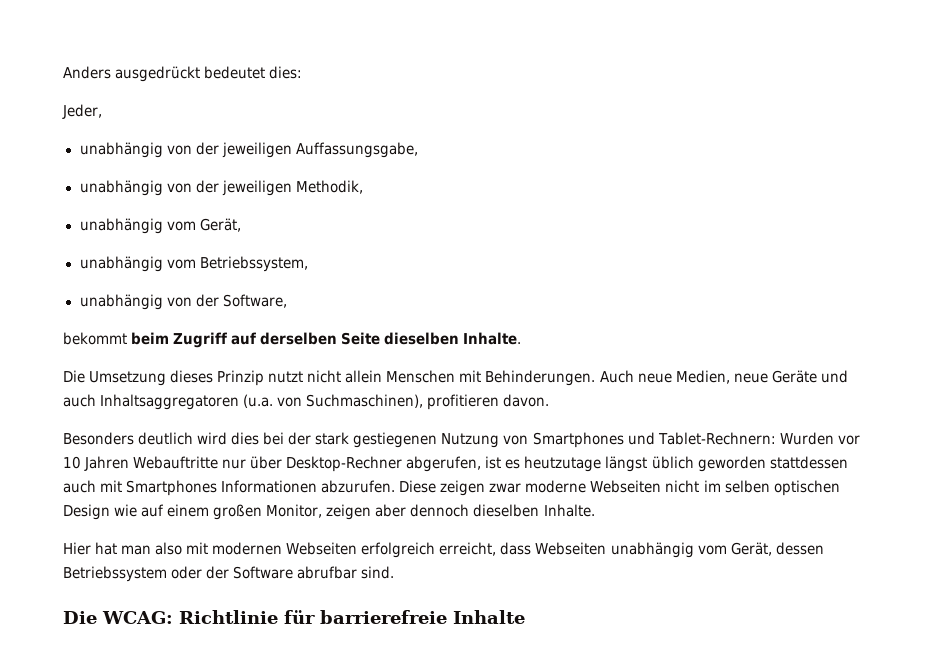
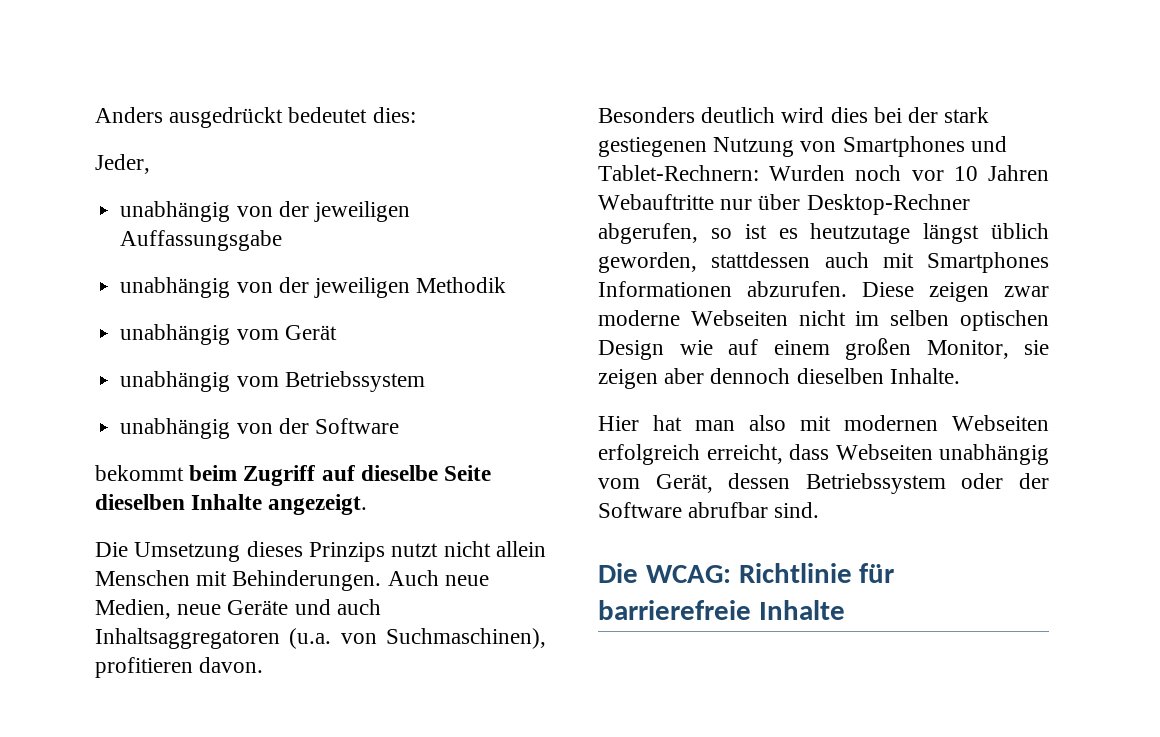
- unabhängig von der jeweiligen Auffassungsgabe,
- unabhängig von der jeweiligen Methodik,
- unabhängig vom Gerät,
- unabhängig vom Betriebssystem,
- unabhängig von der Software,
+ unabhängig von der jeweiligen Auffassungsgabe
+ unabhängig von der jeweiligen Methodik
+ unabhängig vom Gerät
+ unabhängig vom Betriebssystem
+ unabhängig von der Software
- bekommt beim Zugriff auf derselben Seite dieselben Inhalte.
+ bekommt beim Zugriff auf dieselbe Seite dieselben Inhalte angezeigt.
- Die Umsetzung dieses Prinzip nutzt nicht allein Menschen mit Behinderungen.
+ Die Umsetzung dieses Prinzips nutzt nicht allein Menschen mit Behinderungen.
- Besonders deutlich wird dies bei der stark gestiegenen Nutzung von Smartphones und Tablet-Rechnern: Wurden vor 10 Jahren Webauftritte nur über Desktop-Rechner abgerufen, ist es heutzutage längst üblich geworden stattdessen auch mit Smartphones Informationen abzurufen.
+ Besonders deutlich wird dies bei der stark gestiegenen Nutzung von Smartphones und Tablet-Rechnern: Wurden noch vor 10 Jahren Webauftritte nur über Desktop-Rechner abgerufen, so ist es heutzutage längst üblich geworden, stattdessen auch mit Smartphones Informationen abzurufen.
- Diese zeigen zwar moderne Webseiten nicht im selben optischen Design wie auf einem großen Monitor, zeigen aber dennoch dieselben Inhalte.
+ Diese zeigen zwar moderne Webseiten nicht im selben optischen Design wie auf einem großen Monitor, sie zeigen aber dennoch dieselben Inhalte.

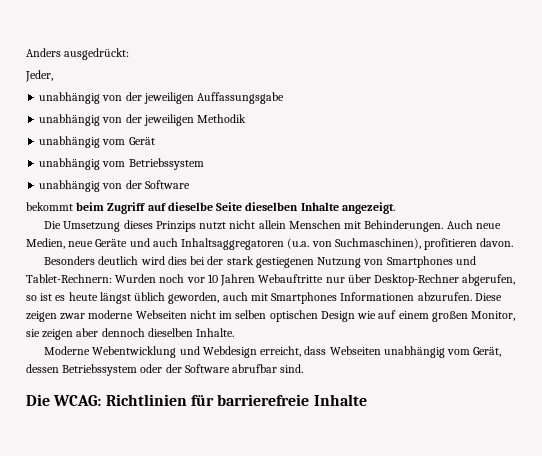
- Anders ausgedrückt bedeutet dies:
+ Anders ausgedrückt:
- Besonders deutlich wird dies bei der stark gestiegenen Nutzung von Smartphones und Tablet-Rechnern: Wurden noch vor 10 Jahren Webauftritte nur über Desktop-Rechner abgerufen, so ist es heutzutage längst üblich geworden, stattdessen auch mit Smartphones Informationen abzurufen.
+ Besonders deutlich wird dies bei der stark gestiegenen Nutzung von Smartphones und Tablet-Rechnern: Wurden noch vor 10 Jahren Webauftritte nur über Desktop-Rechner abgerufen, so ist es heute längst üblich geworden, auch mit Smartphones Informationen abzurufen.
- Hier hat man also mit modernen Webseiten erfolgreich erreicht, dass Webseiten unabhängig vom Gerät, dessen Betriebssystem oder der Software abrufbar sind.
+ Moderne Webentwicklung und Webdesign erreicht, dass Webseiten unabhängig vom Gerät, dessen Betriebssystem oder der Software abrufbar sind.
- Die WCAG: Richtlinie für barrierefreie Inhalte
+ Die WCAG: Richtlinien für barrierefreie Inhalte

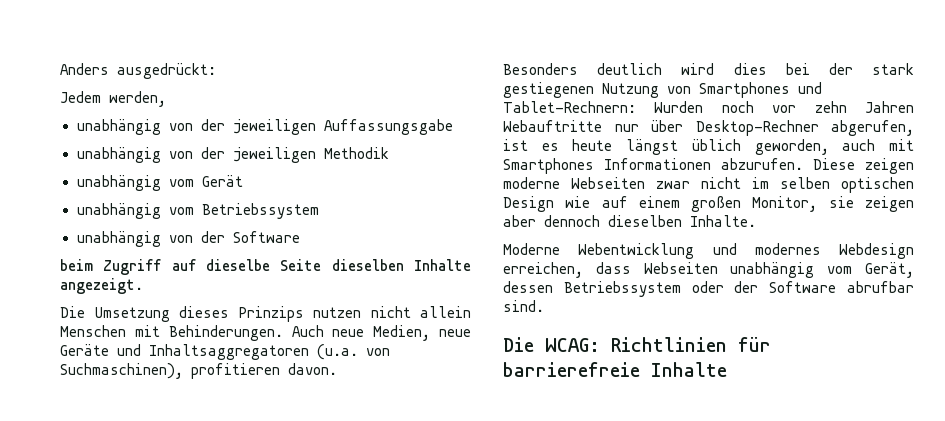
- Jeder,
+ Jedem werden,
- bekommt beim Zugriff auf dieselbe Seite dieselben Inhalte angezeigt.
+ beim Zugriff auf dieselbe Seite dieselben Inhalte angezeigt.
- Die Umsetzung dieses Prinzips nutzt nicht allein Menschen mit Behinderungen.
+ Die Umsetzung dieses Prinzips nutzen nicht allein Menschen mit Behinderungen.
- Auch neue Medien, neue Geräte und auch Inhaltsaggregatoren (u.a. von Suchmaschinen), profitieren davon.
+ Auch neue Medien, neue Geräte und Inhaltsaggregatoren (u.a. von Suchmaschinen), profitieren davon.
- Besonders deutlich wird dies bei der stark gestiegenen Nutzung von Smartphones und Tablet-Rechnern: Wurden noch vor 10 Jahren Webauftritte nur über Desktop-Rechner abgerufen, so ist es heute längst üblich geworden, auch mit Smartphones Informationen abzurufen.
+ Besonders deutlich wird dies bei der stark gestiegenen Nutzung von Smartphones und Tablet-Rechnern: Wurden noch vor zehn Jahren Webauftritte nur über Desktop-Rechner abgerufen, ist es heute längst üblich geworden, auch mit Smartphones Informationen abzurufen.
- Diese zeigen zwar moderne Webseiten nicht im selben optischen Design wie auf einem großen Monitor, sie zeigen aber dennoch dieselben Inhalte.
+ Diese zeigen moderne Webseiten zwar nicht im selben optischen Design wie auf einem großen Monitor, sie zeigen aber dennoch dieselben Inhalte.
- Moderne Webentwicklung und Webdesign erreicht, dass Webseiten unabhängig vom Gerät, dessen Betriebssystem oder der Software abrufbar sind.
+ Moderne Webentwicklung und modernes Webdesign erreichen, dass Webseiten unabhängig vom Gerät, dessen Betriebssystem oder der Software abrufbar sind.

